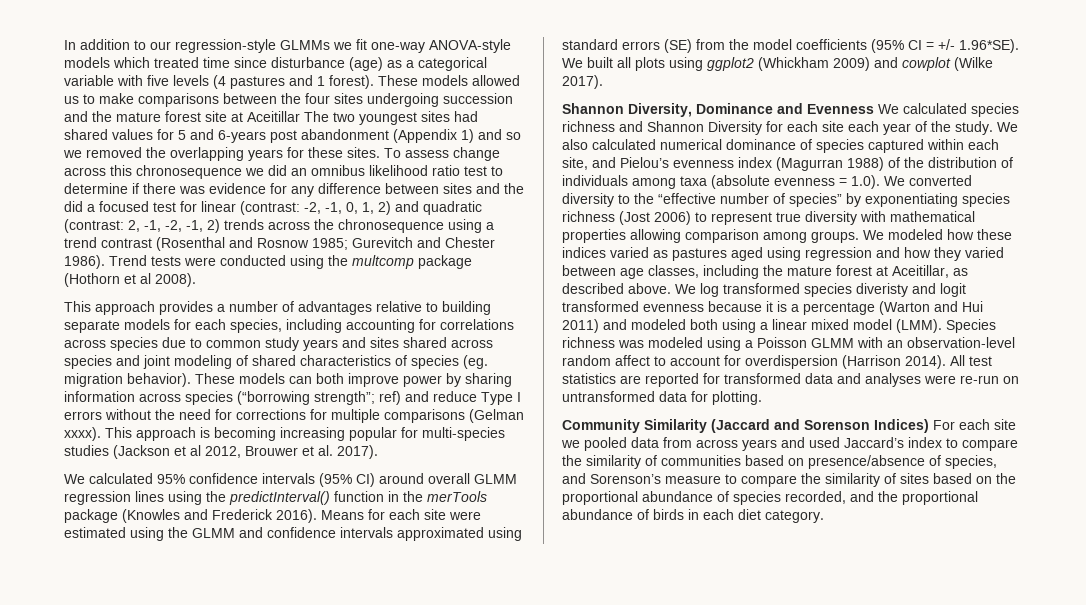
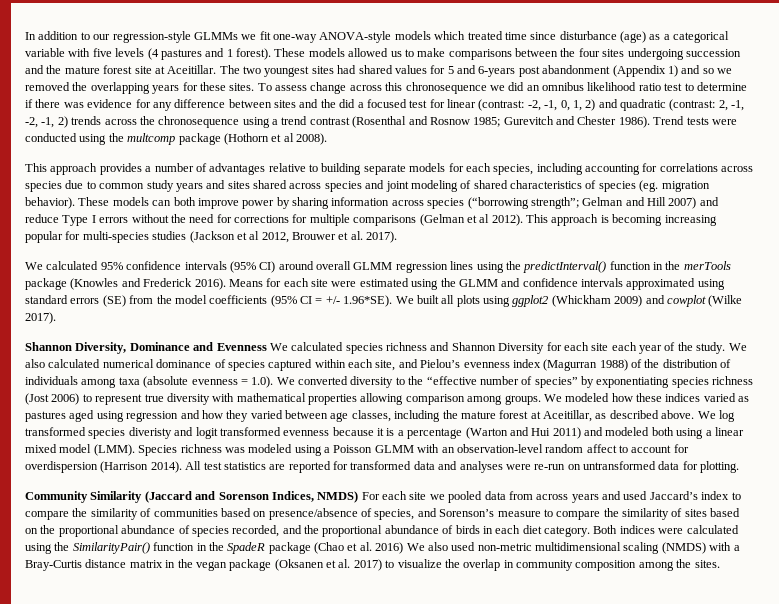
- These models allowed us to make comparisons between the four sites undergoing succession and the mature forest site at Aceitillar The two youngest sites had shared values for 5 and 6-years post abandonment (Appendix 1) and so we removed the overlapping years for these sites.
+ These models allowed us to make comparisons between the four sites undergoing succession and the mature forest site at Aceitillar. The two youngest sites had shared values for 5 and 6-years post abandonment (Appendix 1) and so we removed the overlapping years for these sites.
- These models can both improve power by sharing information across species (“borrowing strength”; ref) and reduce Type I errors without the need for corrections for multiple comparisons (Gelman xxxx).
+ These models can both improve power by sharing information across species (“borrowing strength”; Gelman and Hill 2007) and reduce Type I errors without the need for corrections for multiple comparisons (Gelman et al 2012).
- Community Similarity (Jaccard and Sorenson Indices) For each site we pooled data from across years and used Jaccard’s index to compare the similarity of communities based on presence/absence of species, and Sorenson’s measure to compare the similarity of sites based on the proportional abundance of species recorded, and the proportional abundance of birds in each diet category.
+ Community Similarity (Jaccard and Sorenson Indices, NMDS) For each site we pooled data from across years and used Jaccard’s index to compare the similarity of communities based on presence/absence of species, and Sorenson’s measure to compare the similarity of sites based on the proportional abundance of species recorded, and the proportional abundance of birds in each diet category.
+ Both indices were calculated using the SimilarityPair() function in the SpadeR package (Chao et al. 2016) We also used non-metric multidimensional scaling (NMDS) with a Bray-Curtis distance matrix in the vegan package (Oksanen et al. 2017) to visualize the overlap in community composition among the sites.

